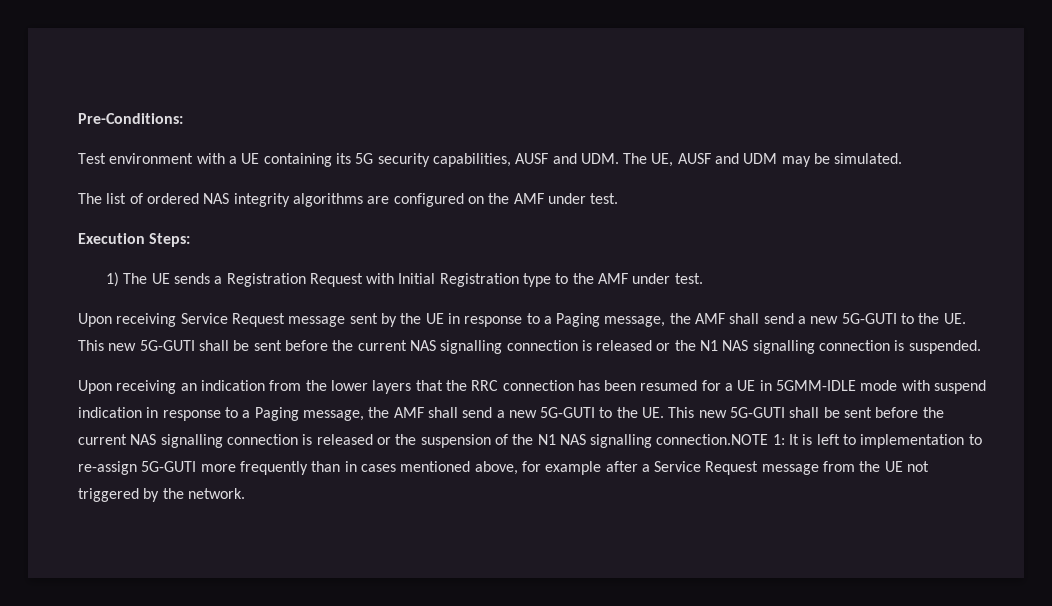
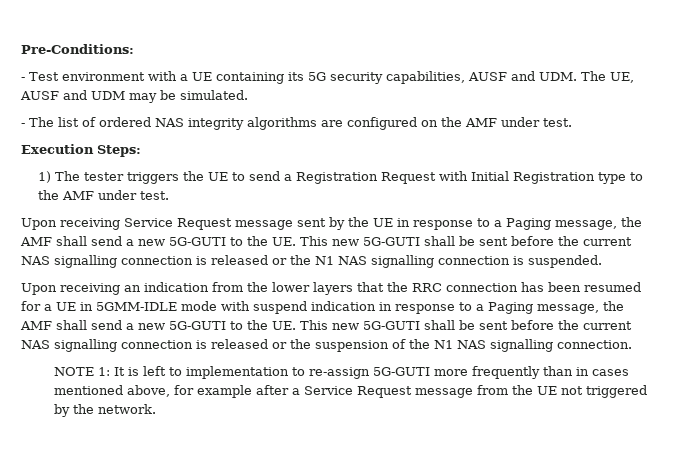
- Test environment with a UE containing its 5G security capabilities, AUSF and UDM. The UE, AUSF and UDM may be simulated.
+ - Test environment with a UE containing its 5G security capabilities, AUSF and UDM. The UE, AUSF and UDM may be simulated.
- The list of ordered NAS integrity algorithms are configured on the AMF under test.
+ - The list of ordered NAS integrity algorithms are configured on the AMF under test.
- 1) The UE sends a Registration Request with Initial Registration type to the AMF under test.
+ 1) The tester triggers the UE to send a Registration Request with Initial Registration type to the AMF under test.
- Upon receiving an indication from the lower layers that the RRC connection has been resumed for a UE in 5GMM-IDLE mode with suspend indication in response to a Paging message, the AMF shall send a new 5G-GUTI to the UE. This new 5G-GUTI shall be sent before the current NAS signalling connection is released or the suspension of the N1 NAS signalling connection.NOTE 1:
+ Upon receiving an indication from the lower layers that the RRC connection has been resumed for a UE in 5GMM-IDLE mode with suspend indication in response to a Paging message, the AMF shall send a new 5G-GUTI to the UE. This new 5G-GUTI shall be sent before the current NAS signalling connection is released or the suspension of the N1 NAS signalling connection.
+ NOTE 1:

